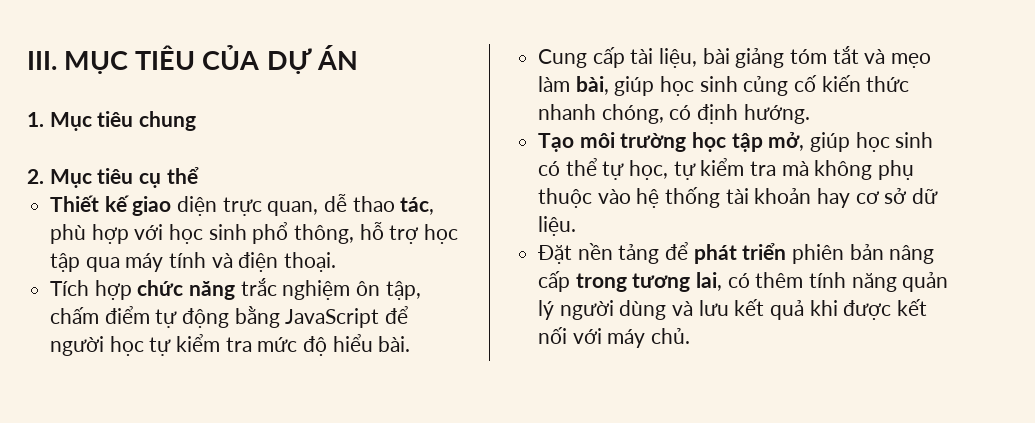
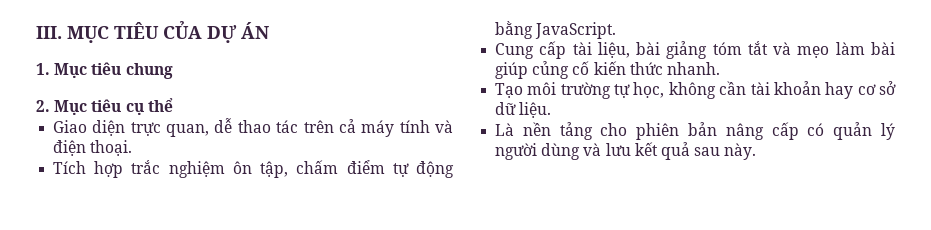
- Thiết kế giao diện trực quan, dễ thao tác, phù hợp với học sinh phổ thông, hỗ trợ học tập qua máy tính và điện thoại.
+ Giao diện trực quan, dễ thao tác trên cả máy tính và điện thoại.
- Tích hợp chức năng trắc nghiệm ôn tập, chấm điểm tự động bằng JavaScript để người học tự kiểm tra mức độ hiểu bài.
+ Tích hợp trắc nghiệm ôn tập, chấm điểm tự động bằng JavaScript.
- Cung cấp tài liệu, bài giảng tóm tắt và mẹo làm bài, giúp học sinh củng cố kiến thức nhanh chóng, có định hướng.
- Tạo môi trường học tập mở, giúp học sinh có thể tự học, tự kiểm tra mà không phụ thuộc vào hệ thống tài khoản hay cơ sở dữ liệu.
+ Cung cấp tài liệu, bài giảng tóm tắt và mẹo làm bài giúp củng cố kiến thức nhanh.
+ Tạo môi trường tự học, không cần tài khoản hay cơ sở dữ liệu.
- Đặt nền tảng để phát triển phiên bản nâng cấp trong tương lai, có thêm tính năng quản lý người dùng và lưu kết quả khi được kết nối với máy chủ.
+ Là nền tảng cho phiên bản nâng cấp có quản lý người dùng và lưu kết quả sau này.

